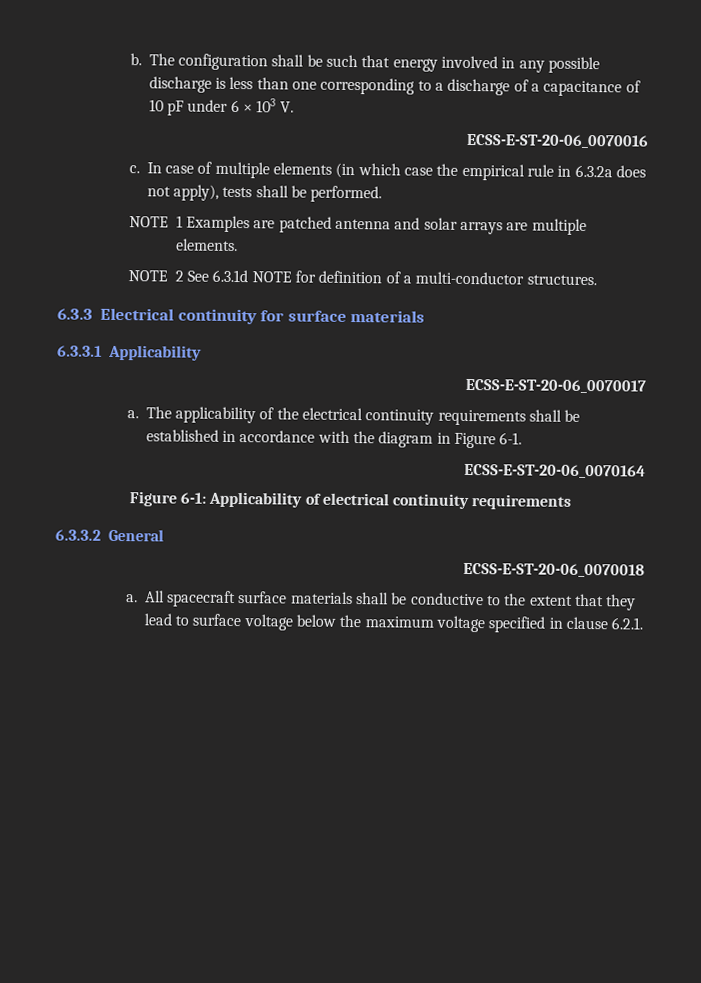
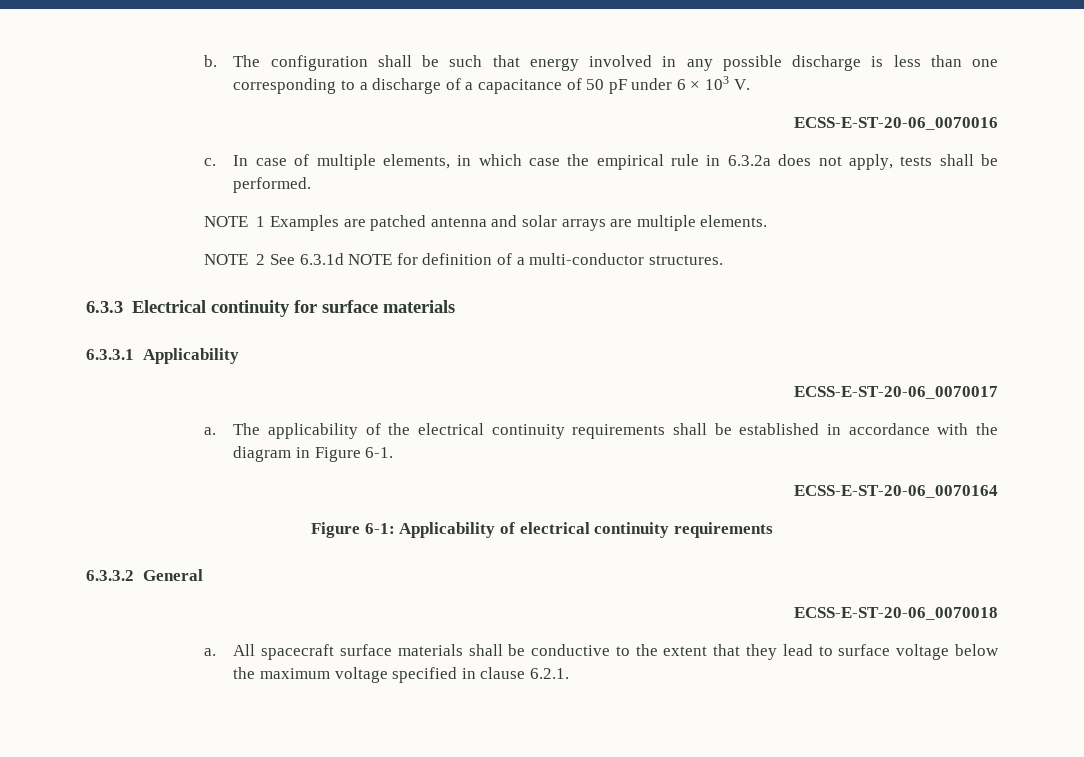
- The configuration shall be such that energy involved in any possible discharge is less than one corresponding to a discharge of a capacitance of 10 pF under 6 × 103 V.
+ The configuration shall be such that energy involved in any possible discharge is less than one corresponding to a discharge of a capacitance of 50 pF under 6 × 103 V.
- In case of multiple elements (in which case the empirical rule in 6.3.2a does not apply), tests shall be performed.
+ In case of multiple elements, in which case the empirical rule in 6.3.2a does not apply, tests shall be performed.

